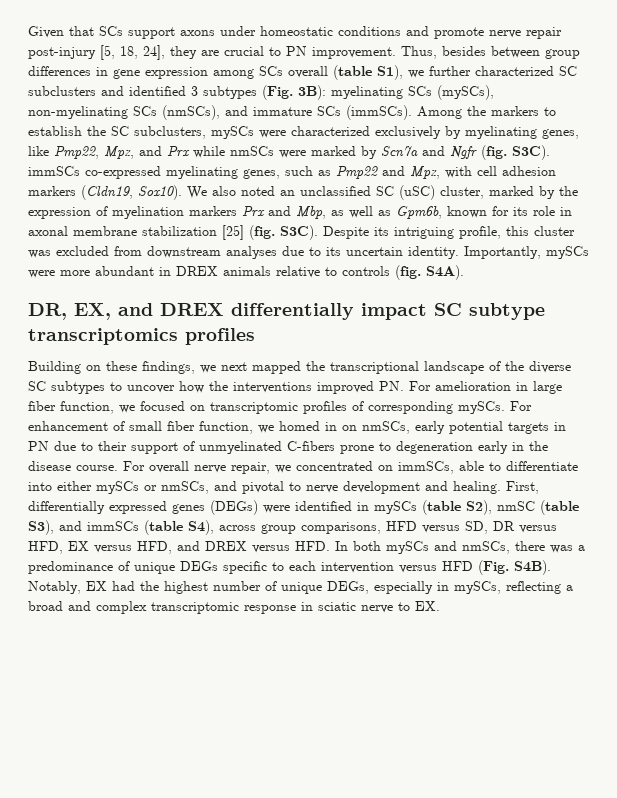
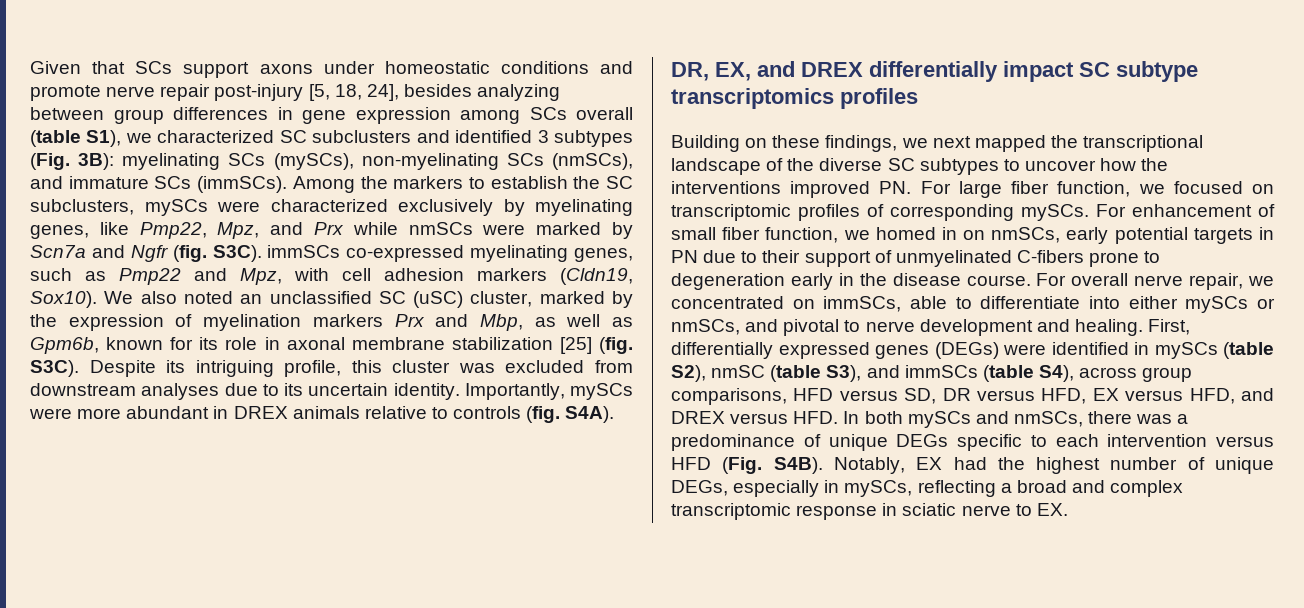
- Given that SCs support axons under homeostatic conditions and promote nerve repair post-injury [5, 18, 24], they are crucial to PN improvement. Thus, besides between group differences in gene expression among SCs overall (table S1), we further characterized SC subclusters and identified 3 subtypes (Fig. 3B): myelinating SCs (mySCs), non-myelinating SCs (nmSCs), and immature SCs (immSCs).
+ Given that SCs support axons under homeostatic conditions and promote nerve repair post-injury [5, 18, 24], besides analyzing between group differences in gene expression among SCs overall (table S1), we characterized SC subclusters and identified 3 subtypes (Fig. 3B): myelinating SCs (mySCs), non-myelinating SCs (nmSCs), and immature SCs (immSCs).
- Building on these findings, we next mapped the transcriptional landscape of the diverse SC subtypes to uncover how the interventions improved PN. For amelioration in large fiber function, we focused on transcriptomic profiles of corresponding mySCs.
+ Building on these findings, we next mapped the transcriptional landscape of the diverse SC subtypes to uncover how the interventions improved PN. For large fiber function, we focused on transcriptomic profiles of corresponding mySCs.

